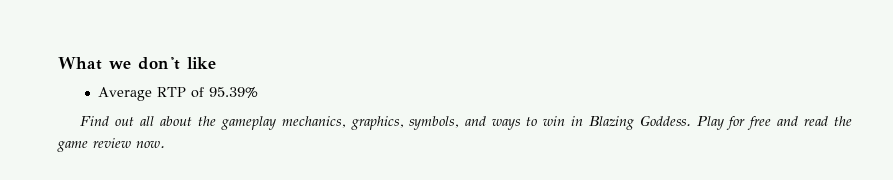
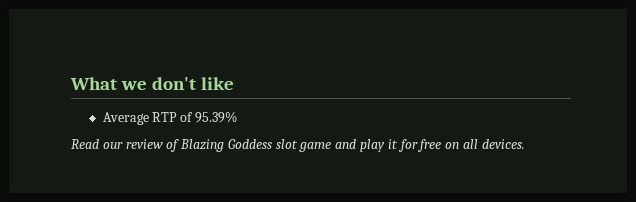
- Find out all about the gameplay mechanics, graphics, symbols, and ways to win in Blazing Goddess. Play for free and read the game review now.
+ Read our review of Blazing Goddess slot game and play it for free on all devices.

